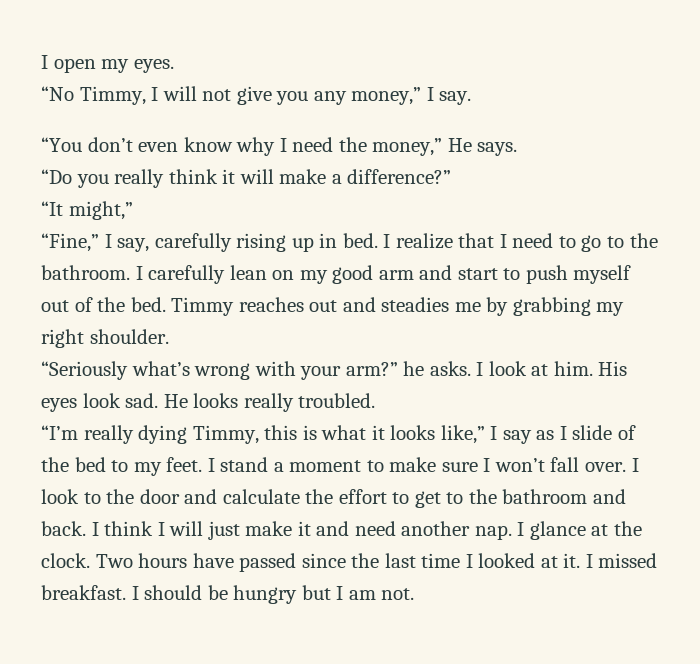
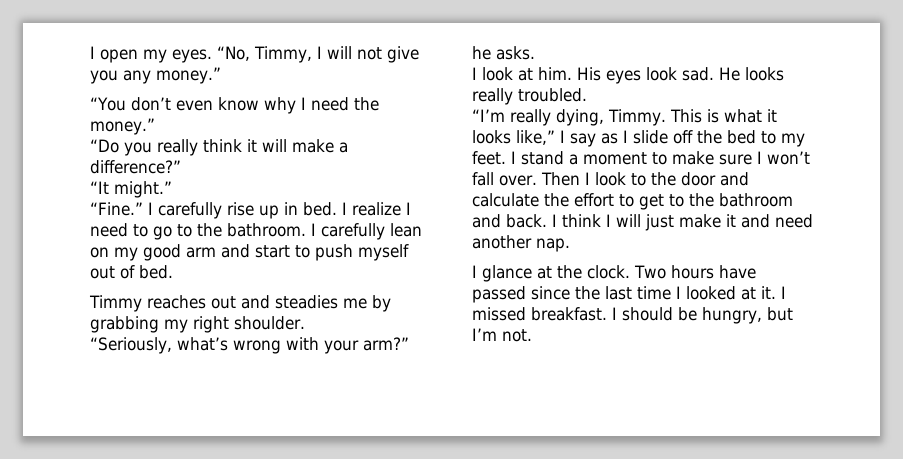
- I open my eyes.
- “No Timmy, I will not give you any money,” I say.
+ I open my eyes. “No, Timmy, I will not give you any money.”
- “You don’t even know why I need the money,” He says.
+ “You don’t even know why I need the money.”
- “It might,”
- “Fine,” I say, carefully rising up in bed.
+ “It might.”
+ “Fine.” I carefully rise up in bed.
- I realize that I need to go to the bathroom.
+ I realize I need to go to the bathroom.
- I carefully lean on my good arm and start to push myself out of the bed. Timmy reaches out and steadies me by grabbing my right shoulder.
+ I carefully lean on my good arm and start to push myself out of bed.
+ Timmy reaches out and steadies me by grabbing my right shoulder.
- “Seriously what’s wrong with your arm?” he asks. I look at him.
+ “Seriously, what’s wrong with your arm?” he asks.
+ I look at him.
- “I’m really dying Timmy, this is what it looks like,” I say as I slide of the bed to my feet.
+ “I’m really dying, Timmy. This is what it looks like,” I say as I slide off the bed to my feet.
- I look to the door and calculate the effort to get to the bathroom and back.
+ Then I look to the door and calculate the effort to get to the bathroom and back.
- I think I will just make it and need another nap. I glance at the clock.
+ I think I will just make it and need another nap.
+ I glance at the clock.
- I should be hungry but I am not.
+ I should be hungry, but I’m not.

